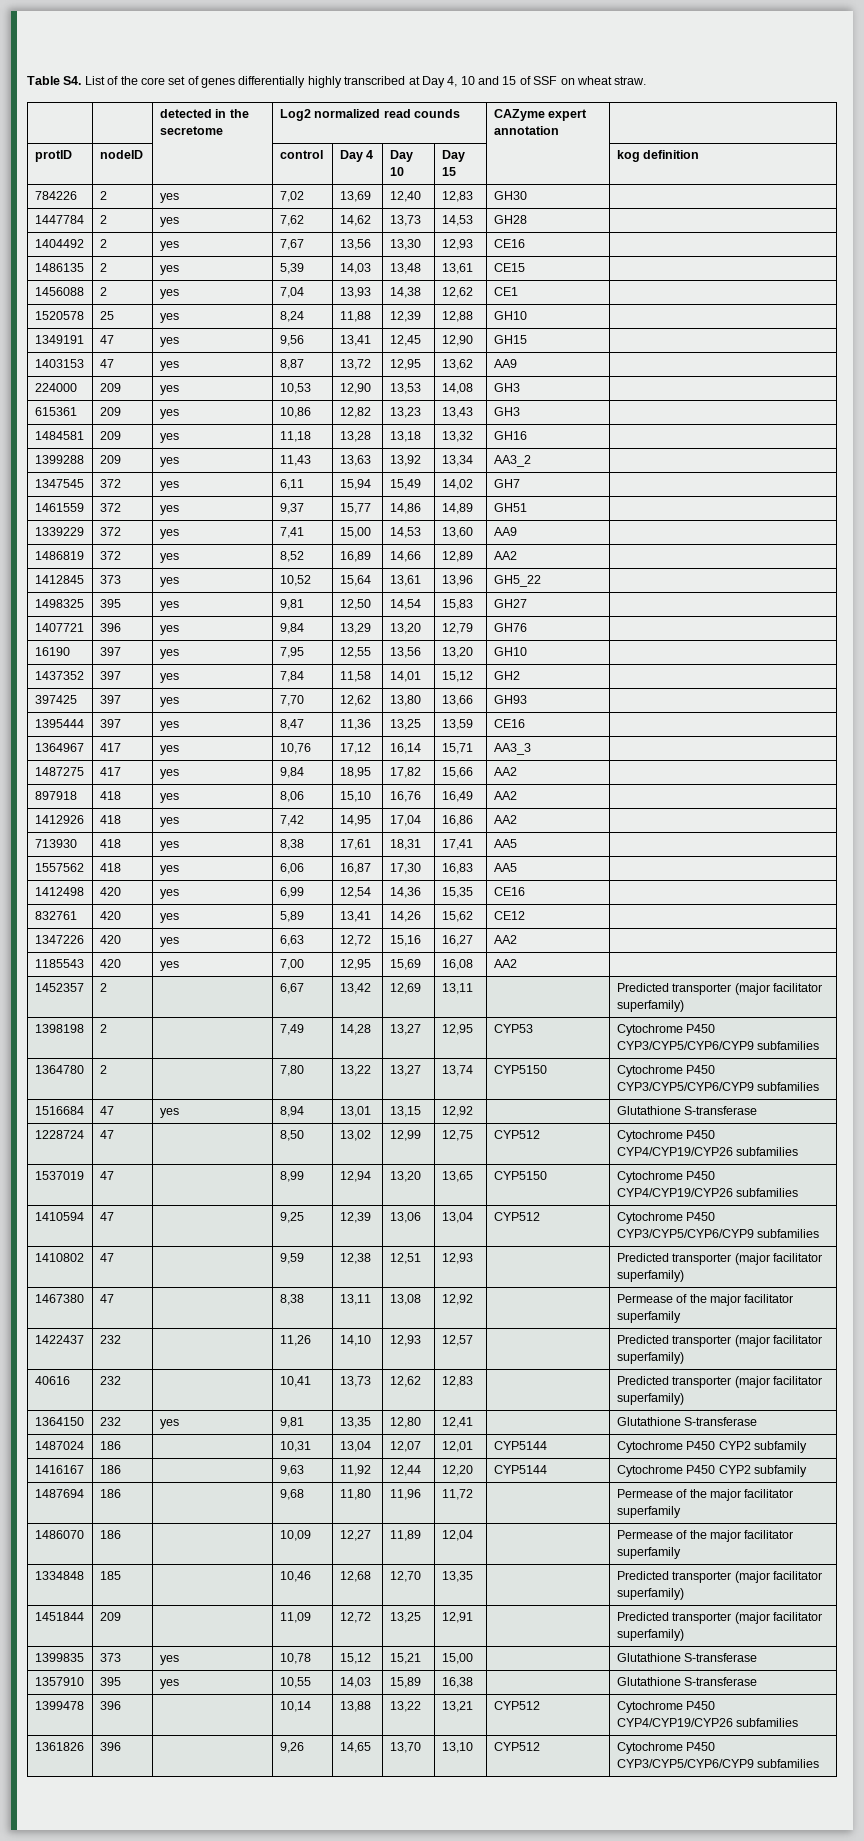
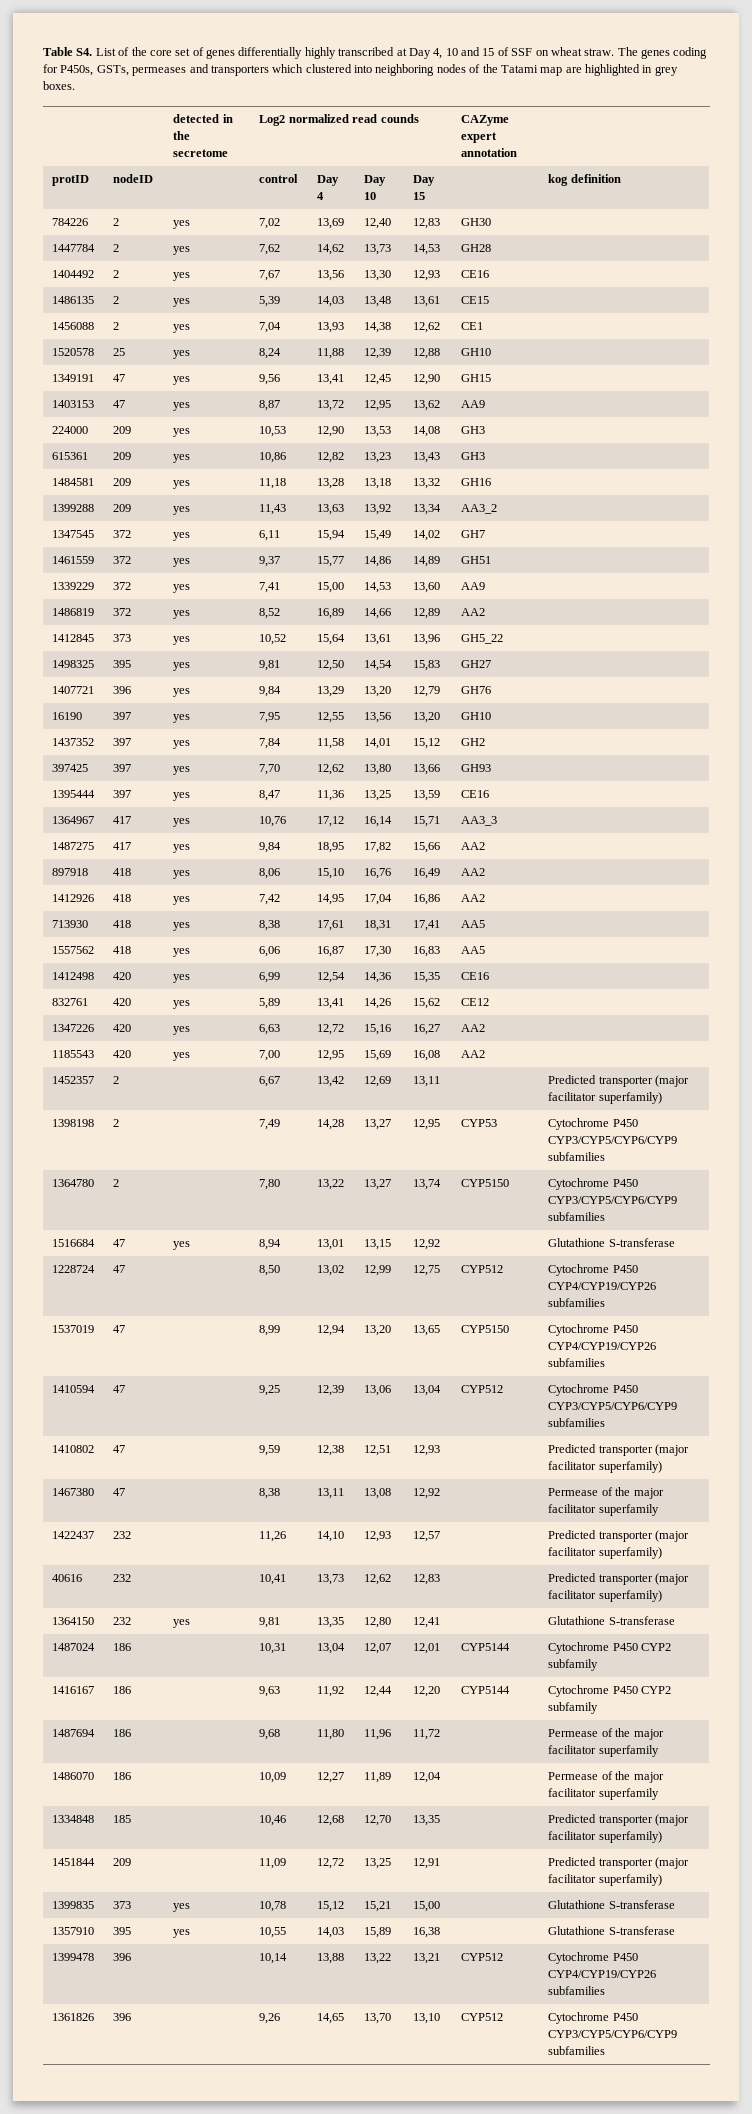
+ The genes coding for P450s, GSTs, permeases and transporters which clustered into neighboring nodes of the Tatami map are highlighted in grey boxes.

